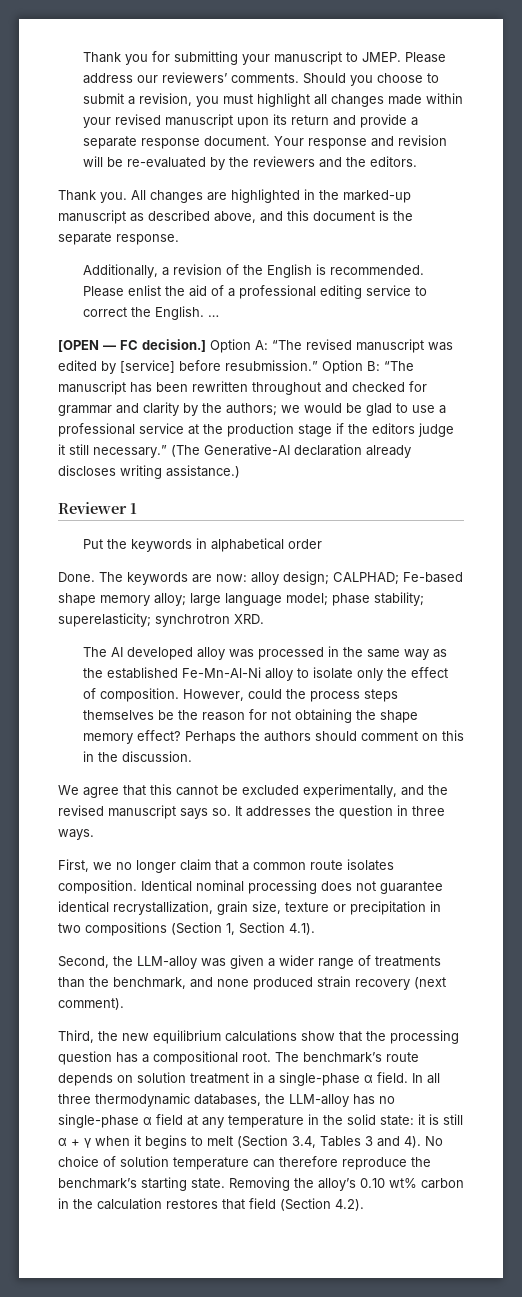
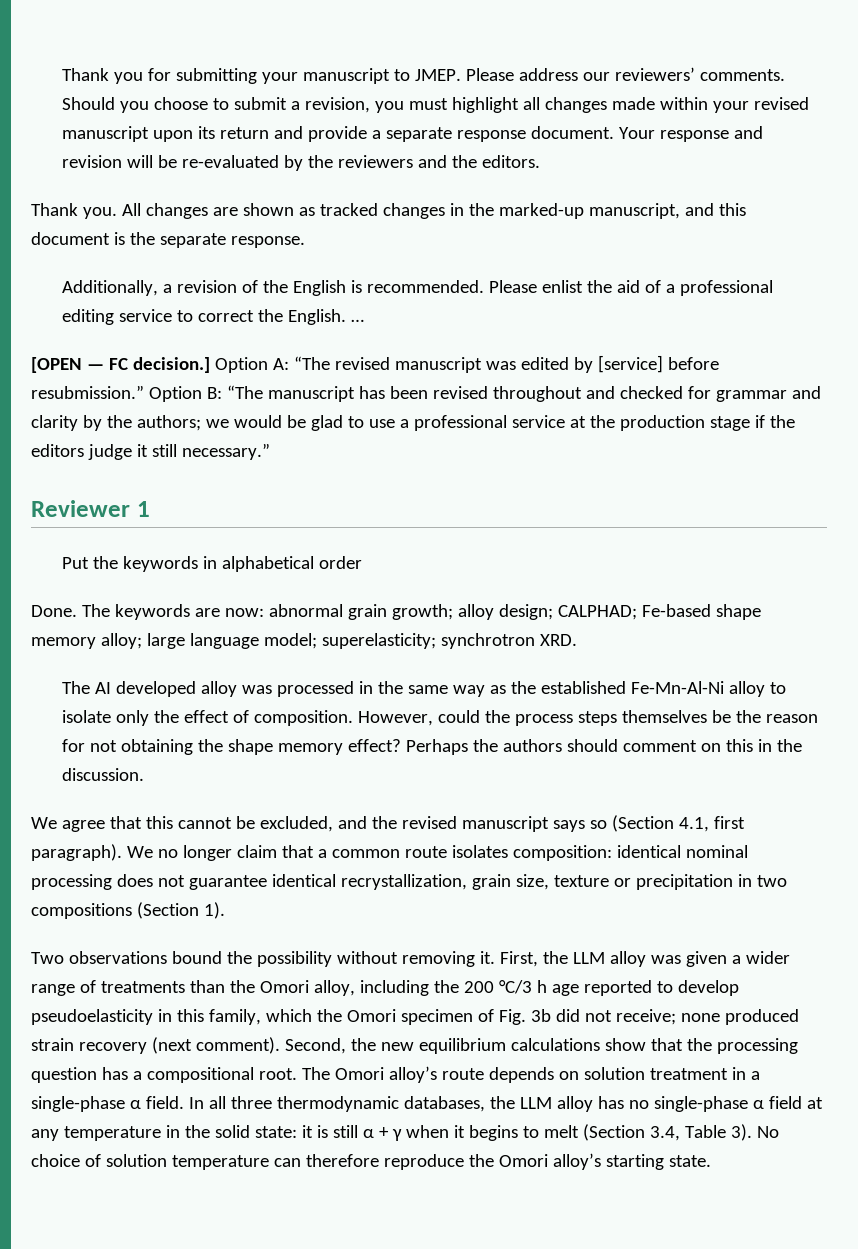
- All changes are highlighted in the marked-up manuscript as described above, and this document is the separate response.
+ All changes are shown as tracked changes in the marked-up manuscript, and this document is the separate response.
- Option B: “The manuscript has been rewritten throughout and checked for grammar and clarity by the authors; we would be glad to use a professional service at the production stage if the editors judge it still necessary.” (The Generative-AI declaration already discloses writing assistance.)
+ Option B: “The manuscript has been revised throughout and checked for grammar and clarity by the authors; we would be glad to use a professional service at the production stage if the editors judge it still necessary.”
- The keywords are now: alloy design; CALPHAD; Fe-based shape memory alloy; large language model; phase stability; superelasticity; synchrotron XRD.
+ The keywords are now: abnormal grain growth; alloy design; CALPHAD; Fe-based shape memory alloy; large language model; superelasticity; synchrotron XRD.
- We agree that this cannot be excluded experimentally, and the revised manuscript says so. It addresses the question in three ways.
- First, we no longer claim that a common route isolates composition. Identical nominal processing does not guarantee identical recrystallization, grain size, texture or precipitation in two compositions (Section 1, Section 4.1).
- Second, the LLM-alloy was given a wider range of treatments than the benchmark, and none produced strain recovery (next comment).
- Third, the new equilibrium calculations show that the processing question has a compositional root.
+ We agree that this cannot be excluded, and the revised manuscript says so (Section 4.1, first paragraph). We no longer claim that a common route isolates composition: identical nominal processing does not guarantee identical recrystallization, grain size, texture or precipitation in two compositions (Section 1).
+ Two observations bound the possibility without removing it. First, the LLM alloy was given a wider range of treatments than the Omori alloy, including the 200 °C/3 h age reported to develop pseudoelasticity in this family, which the Omori specimen of Fig. 3b did not receive; none produced strain recovery (next comment). Second, the new equilibrium calculations show that the processing question has a compositional root.
- The benchmark’s route depends on solution treatment in a single-phase α field.
+ The Omori alloy’s route depends on solution treatment in a single-phase α field.
- In all three thermodynamic databases, the LLM-alloy has no single-phase α field at any temperature in the solid state: it is still α + γ when it begins to melt (Section 3.4, Tables 3 and 4).
+ In all three thermodynamic databases, the LLM alloy has no single-phase α field at any temperature in the solid state: it is still α + γ when it begins to melt (Section 3.4, Table 3).
- No choice of solution temperature can therefore reproduce the benchmark’s starting state. Removing the alloy’s 0.10 wt% carbon in the calculation restores that field (Section 4.2).
+ No choice of solution temperature can therefore reproduce the Omori alloy’s starting state.

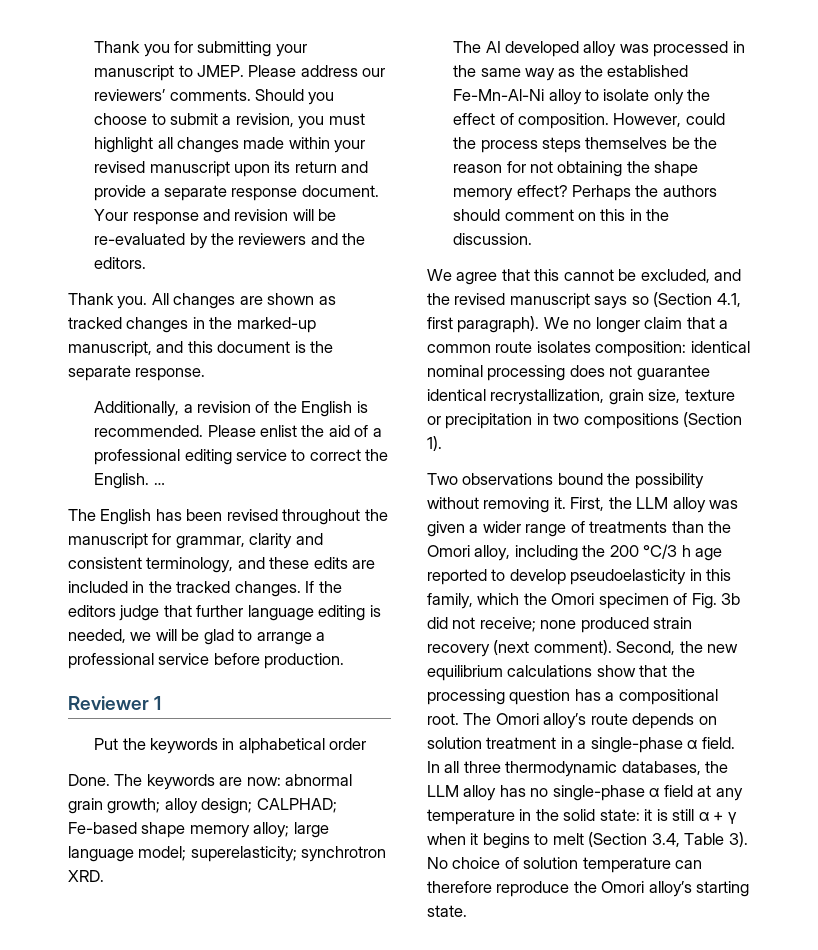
- [OPEN — FC decision.] Option A: “The revised manuscript was edited by [service] before resubmission.” Option B: “The manuscript has been revised throughout and checked for grammar and clarity by the authors; we would be glad to use a professional service at the production stage if the editors judge it still necessary.”
+ The English has been revised throughout the manuscript for grammar, clarity and consistent terminology, and these edits are included in the tracked changes. If the editors judge that further language editing is needed, we will be glad to arrange a professional service before production.

